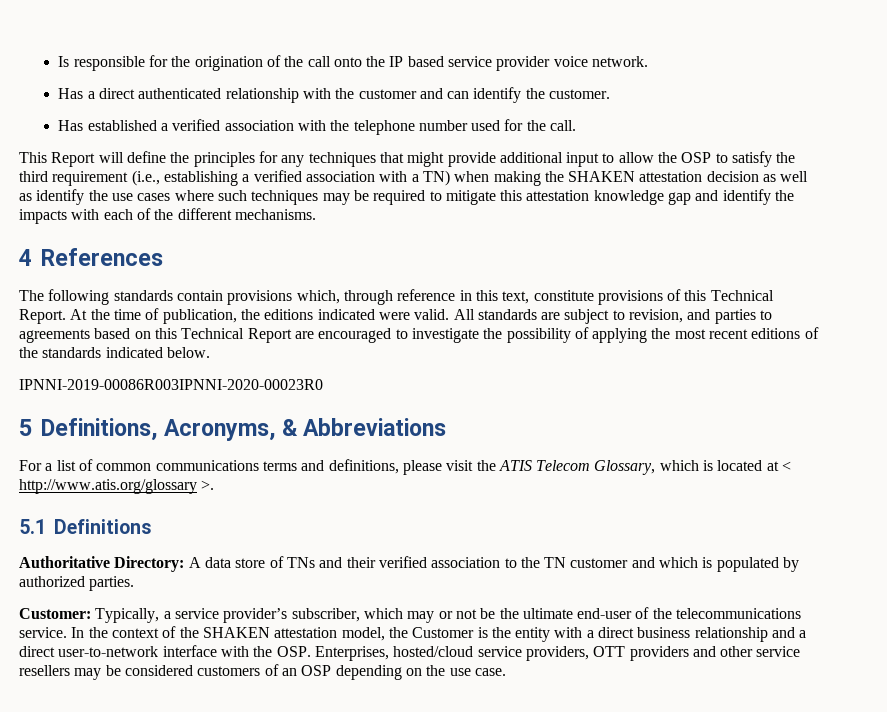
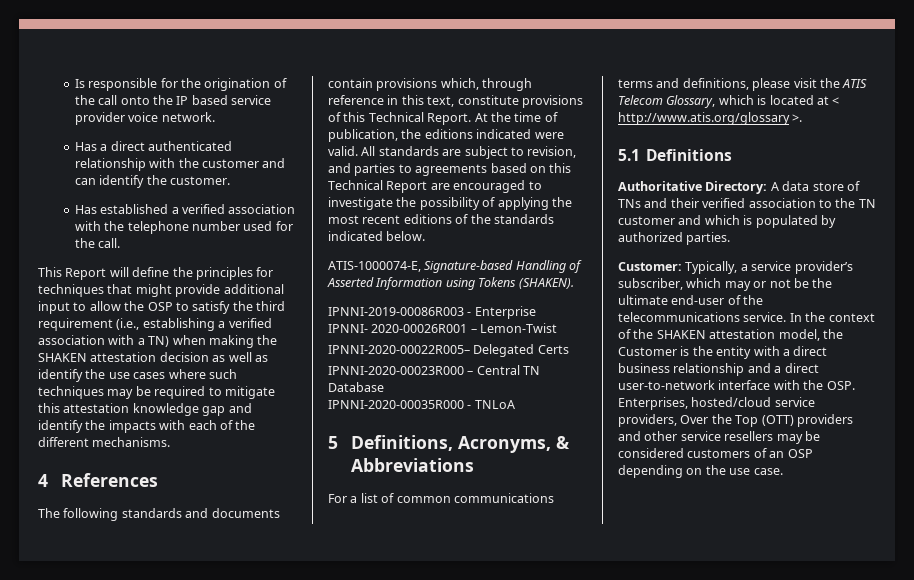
- This Report will define the principles for any techniques that might provide additional input to allow the OSP to satisfy the third requirement (i.e., establishing a verified association with a TN) when making the SHAKEN attestation decision as well as identify the use cases where such techniques may be required to mitigate this attestation knowledge gap and identify the impacts with each of the different mechanisms.
+ This Report will define the principles for techniques that might provide additional input to allow the OSP to satisfy the third requirement (i.e., establishing a verified association with a TN) when making the SHAKEN attestation decision as well as identify the use cases where such techniques may be required to mitigate this attestation knowledge gap and identify the impacts with each of the different mechanisms.
- The following standards contain provisions which, through reference in this text, constitute provisions of this Technical Report.
+ The following standards and documents contain provisions which, through reference in this text, constitute provisions of this Technical Report.
- IPNNI-2019-00086R003IPNNI-2020-00023R0
+ ATIS-1000074-E, Signature-based Handling of Asserted Information using Tokens (SHAKEN).
+ IPNNI-2019-00086R003 - Enterprise
+ IPNNI- 2020-00026R001 – Lemon-Twist
+ IPNNI-2020-00022R005– Delegated Certs
+ IPNNI-2020-00023R000 – Central TN Database
+ IPNNI-2020-00035R000 - TNLoA
- In the context of the SHAKEN attestation model, the Customer is the entity with a direct business relationship and a direct user-to-network interface with the OSP. Enterprises, hosted/cloud service providers, OTT providers and other service resellers may be considered customers of an OSP depending on the use case.
+ In the context of the SHAKEN attestation model, the Customer is the entity with a direct business relationship and a direct user-to-network interface with the OSP. Enterprises, hosted/cloud service providers, Over the Top (OTT) providers and other service resellers may be considered customers of an OSP depending on the use case.

